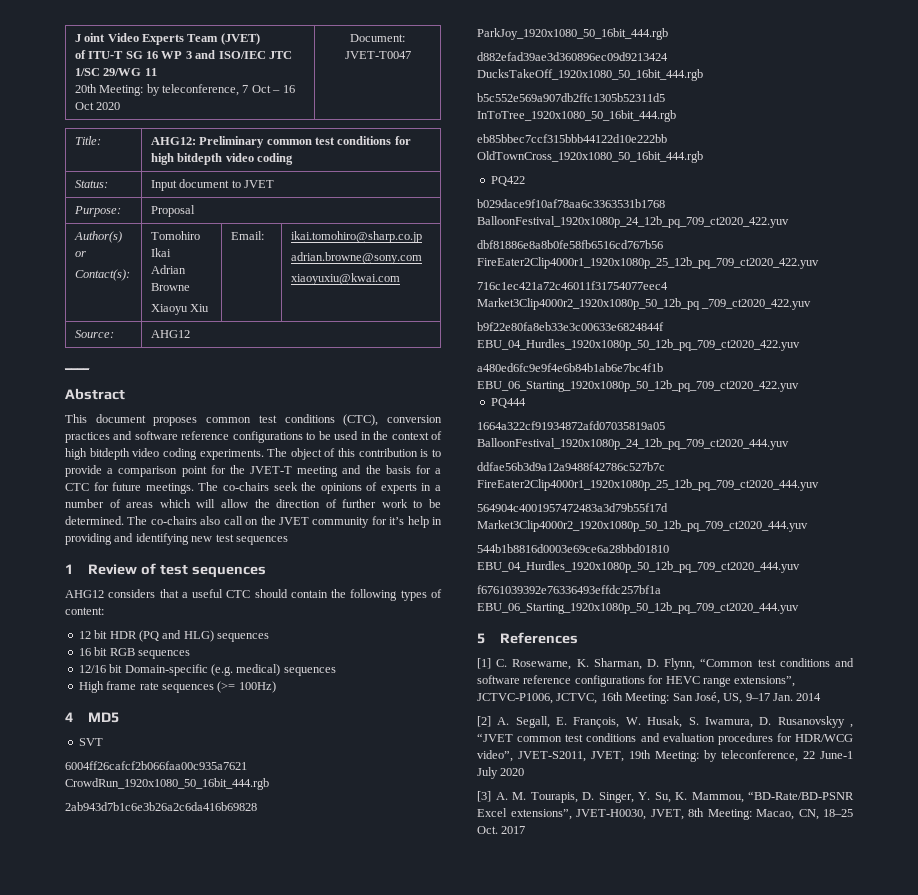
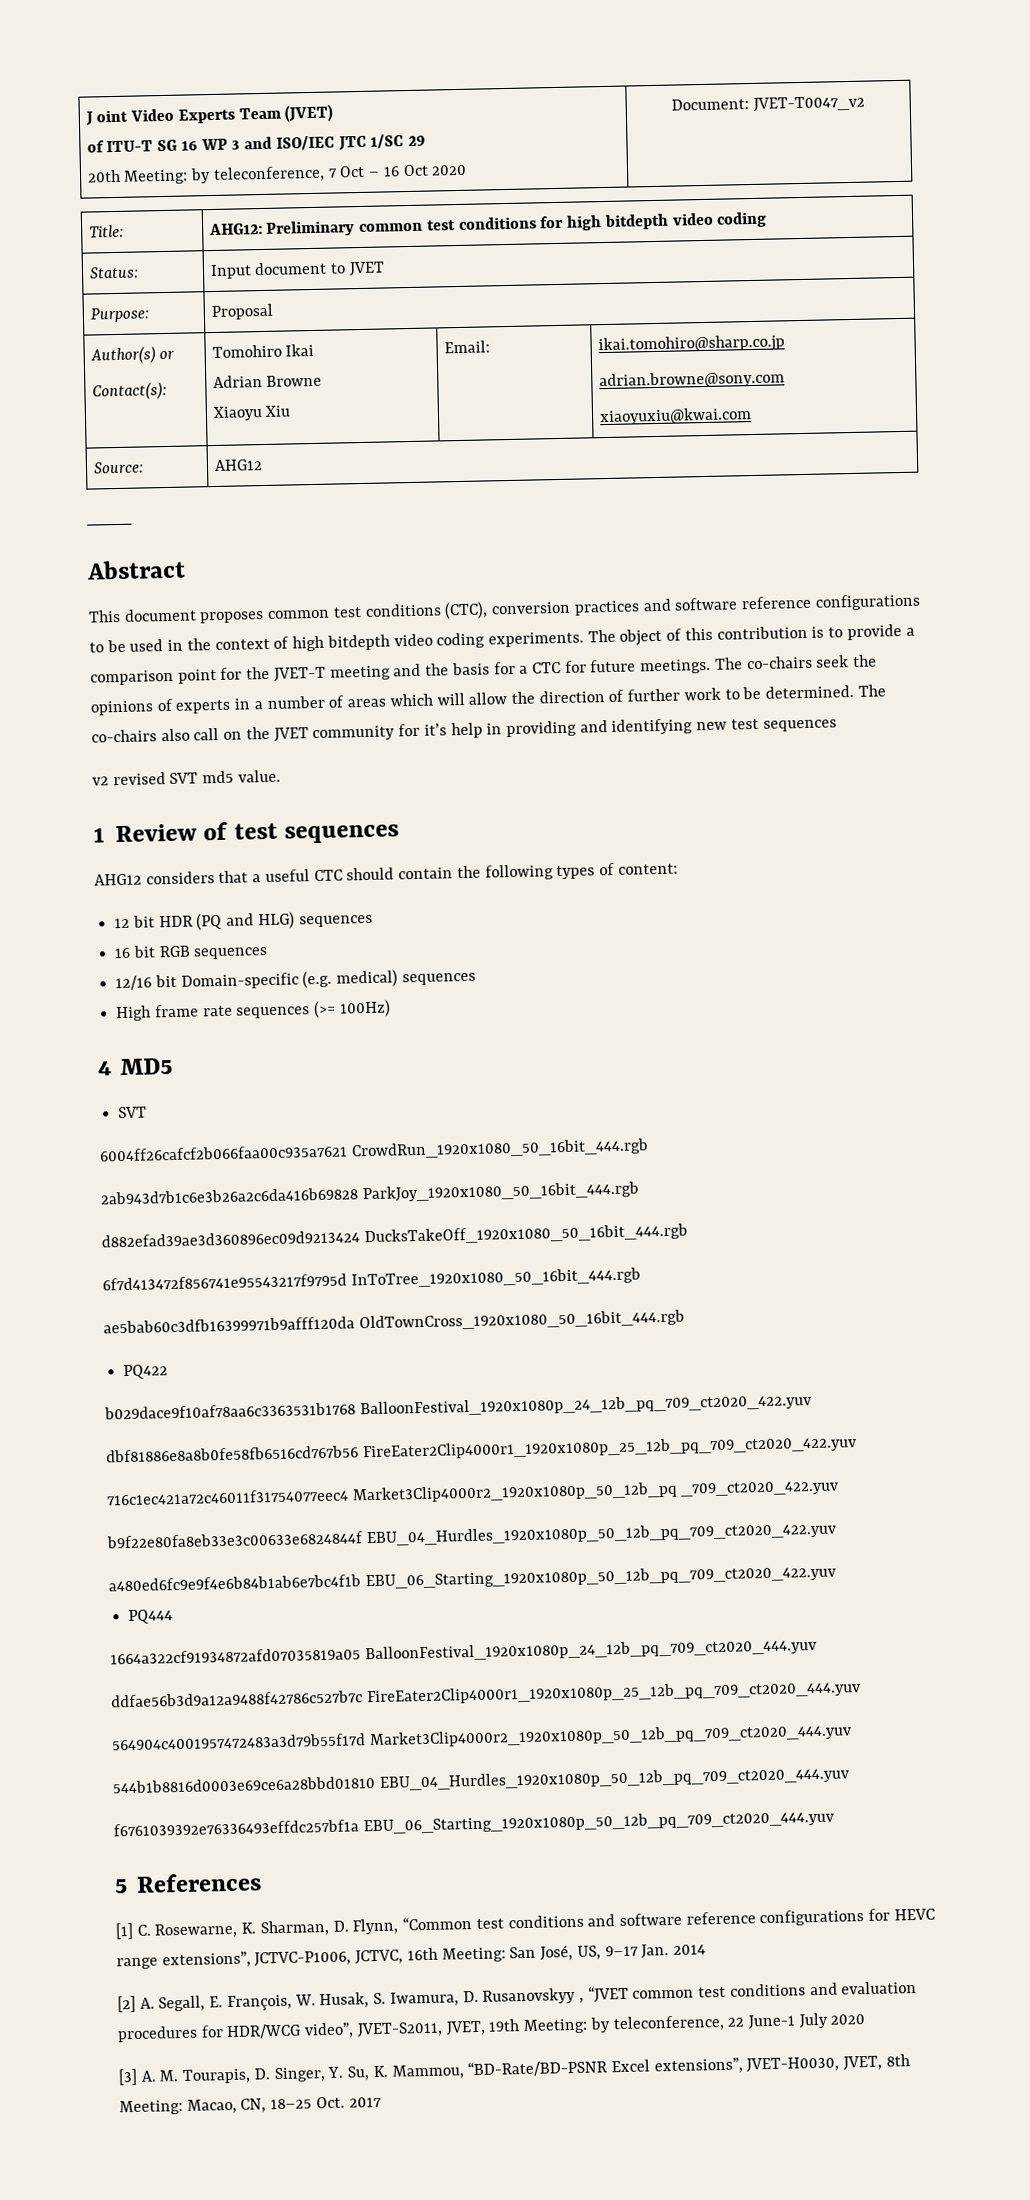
  J oint Video Experts Team (JVET)
- of ITU-T SG 16 WP 3 and ISO/IEC JTC 1/SC 29/WG 11
- 20th Meeting: by teleconference, 7 Oct – 16 Oct 2020 | Document: JVET-T0047
+ of ITU-T SG 16 WP 3 and ISO/IEC JTC 1/SC 29
+ 20th Meeting: by teleconference, 7 Oct – 16 Oct 2020 | Document: JVET-T0047_v2
+ v2 revised SVT md5 value.
- b5c552e569a907db2ffc1305b52311d5 InToTree_1920x1080_50_16bit_444.rgb
+ 6f7d413472f856741e95543217f9795d InToTree_1920x1080_50_16bit_444.rgb
- eb85bbec7ccf315bbb44122d10e222bb OldTownCross_1920x1080_50_16bit_444.rgb
+ ae5bab60c3dfb16399971b9afff120da OldTownCross_1920x1080_50_16bit_444.rgb

